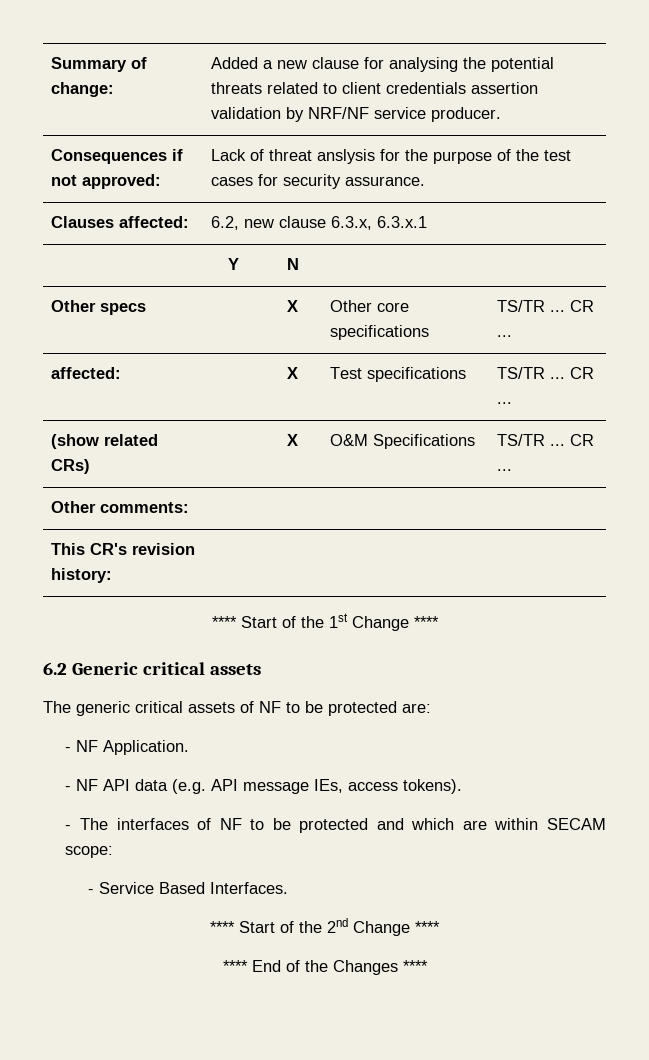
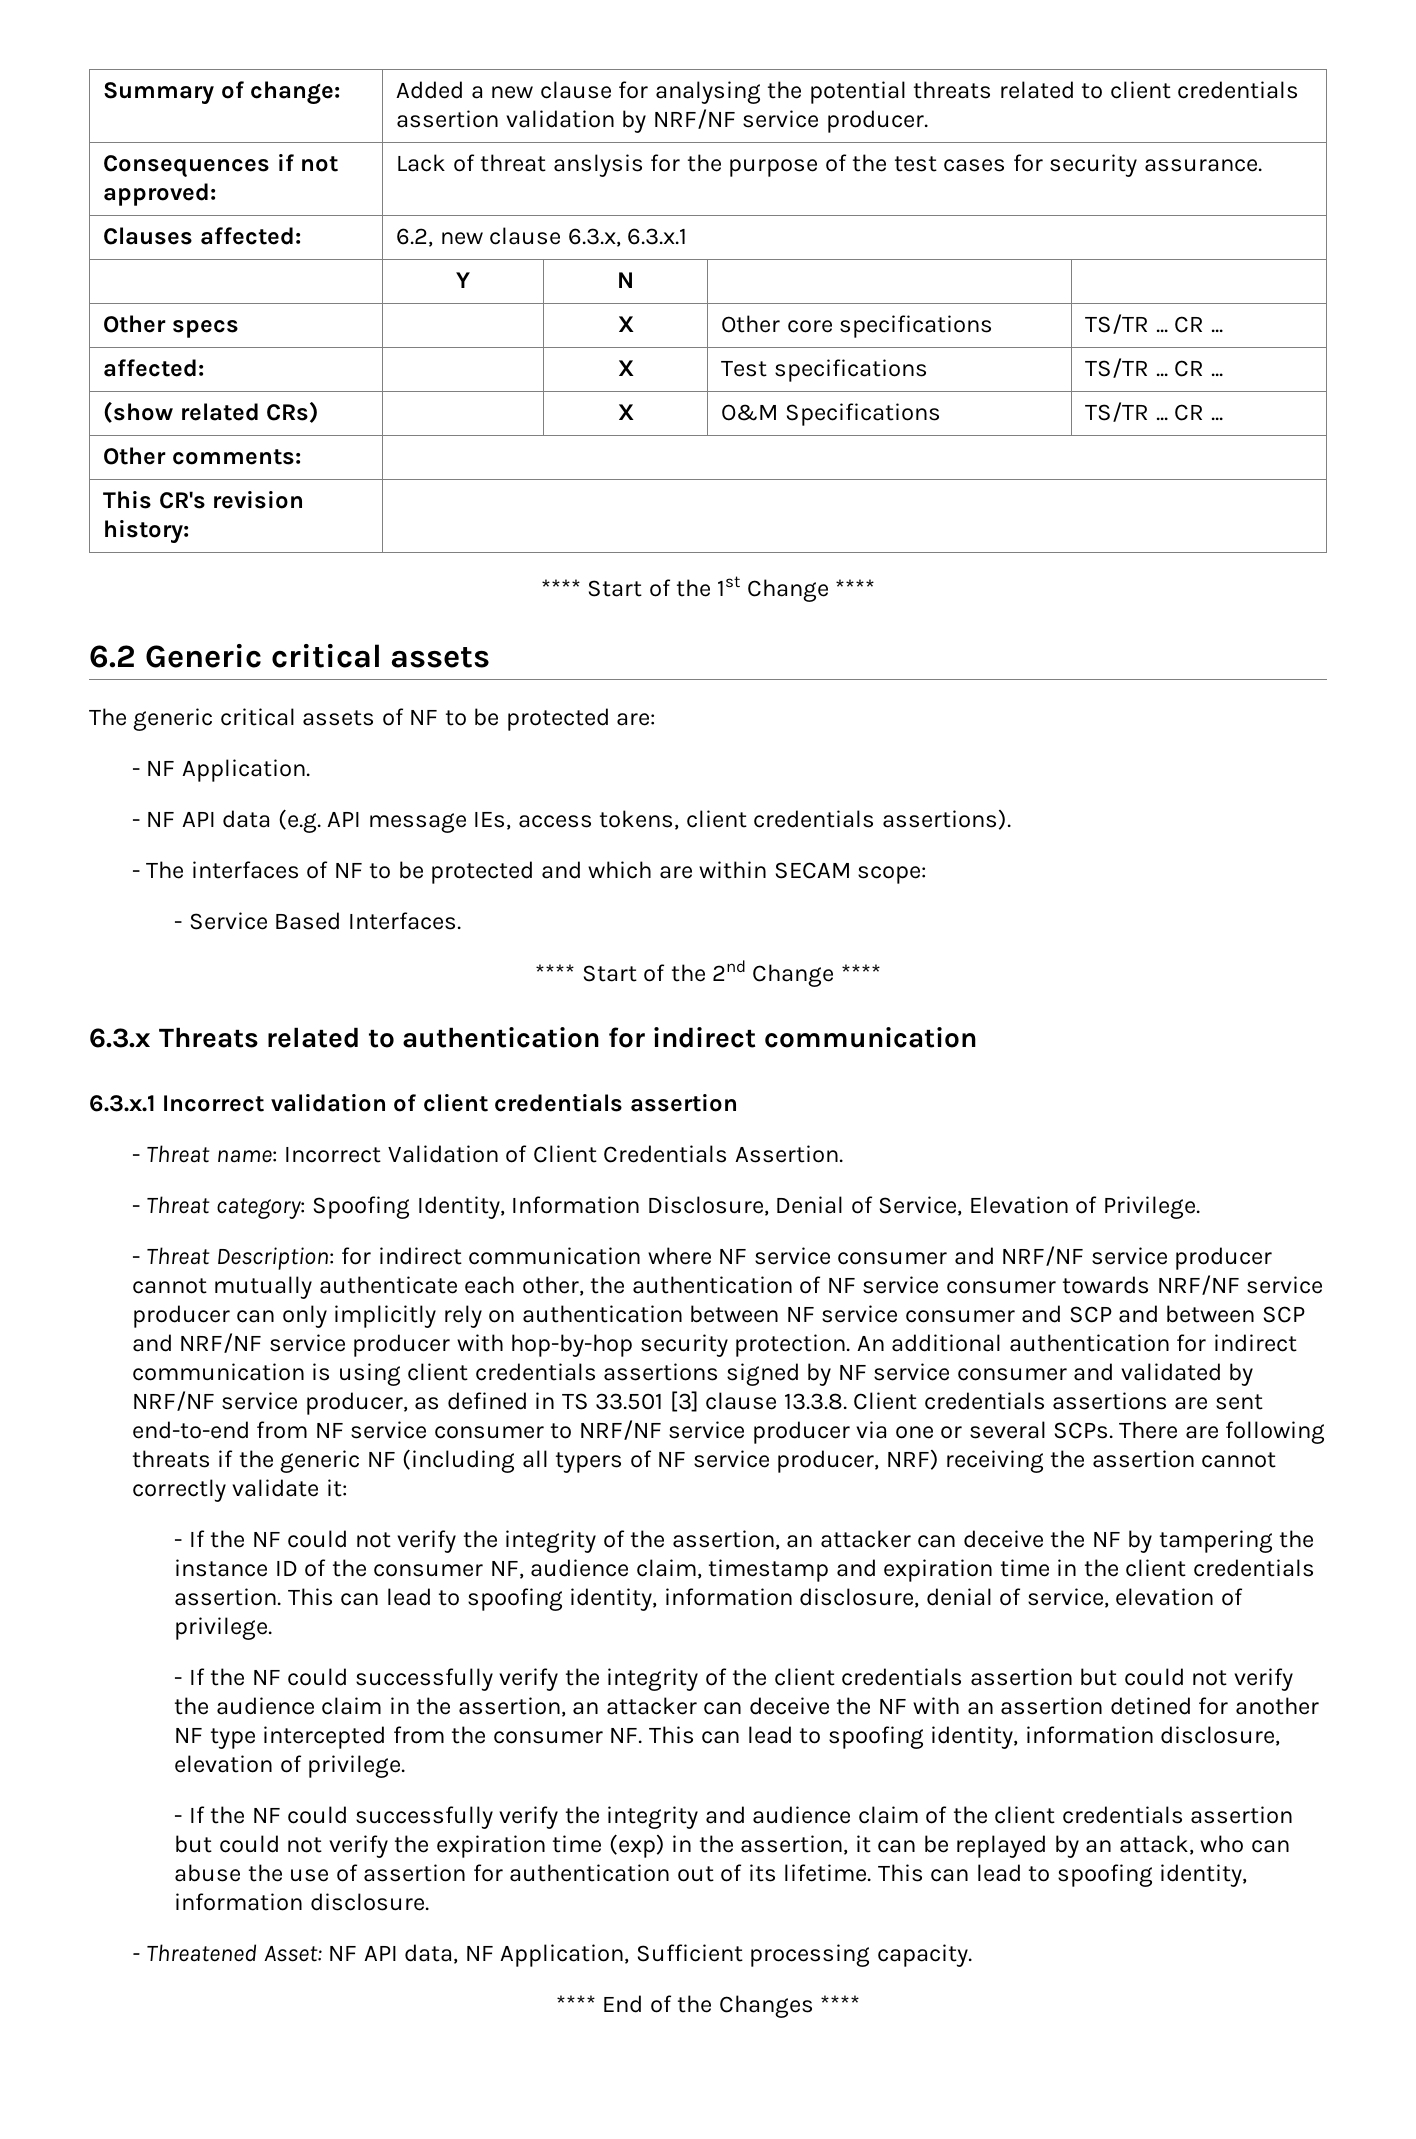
- - NF API data (e.g. API message IEs, access tokens).
+ - NF API data (e.g. API message IEs, access tokens, client credentials assertions).
+ 6.3.x Threats related to authentication for indirect communication
+ 6.3.x.1 Incorrect validation of client credentials assertion
+ - Threat name: Incorrect Validation of Client Credentials Assertion.
+ - Threat category: Spoofing Identity, Information Disclosure, Denial of Service, Elevation of Privilege.
+ - Threat Description: for indirect communication where NF service consumer and NRF/NF service producer cannot mutually authenticate each other, the authentication of NF service consumer towards NRF/NF service producer can only implicitly rely on authentication between NF service consumer and SCP and between SCP and NRF/NF service producer with hop-by-hop security protection. An additional authentication for indirect communication is using client credentials assertions signed by NF service consumer and validated by NRF/NF service producer, as defined in TS 33.501 [3] clause 13.3.8. Client credentials assertions are sent end-to-end from NF service consumer to NRF/NF service producer via one or several SCPs. There are following threats if the generic NF (including all typers of NF service producer, NRF) receiving the assertion cannot correctly validate it:
+ - If the NF could not verify the integrity of the assertion, an attacker can deceive the NF by tampering the instance ID of the consumer NF, audience claim, timestamp and expiration time in the client credentials assertion. This can lead to spoofing identity, information disclosure, denial of service, elevation of privilege.
+ - If the NF could successfully verify the integrity of the client credentials assertion but could not verify the audience claim in the assertion, an attacker can deceive the NF with an assertion detined for another NF type intercepted from the consumer NF. This can lead to spoofing identity, information disclosure, elevation of privilege.
+ - If the NF could successfully verify the integrity and audience claim of the client credentials assertion but could not verify the expiration time (exp) in the assertion, it can be replayed by an attack, who can abuse the use of assertion for authentication out of its lifetime. This can lead to spoofing identity, information disclosure.
+ - Threatened Asset: NF API data, NF Application, Sufficient processing capacity.

